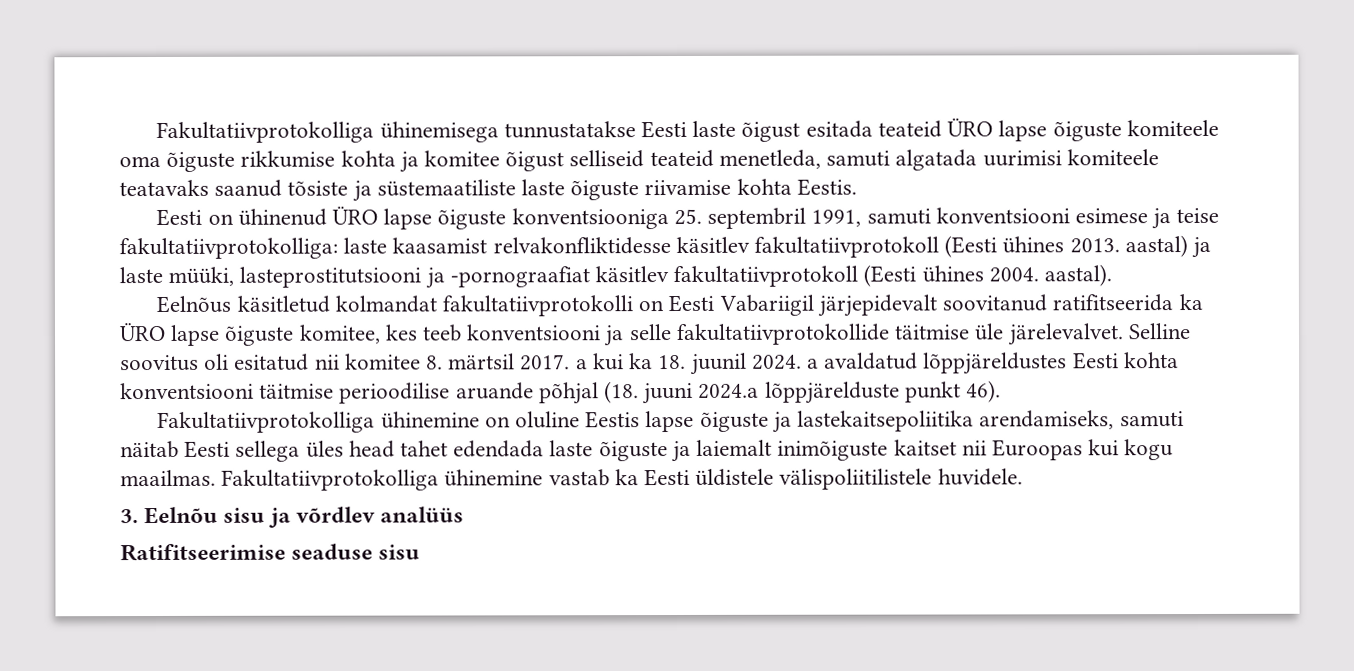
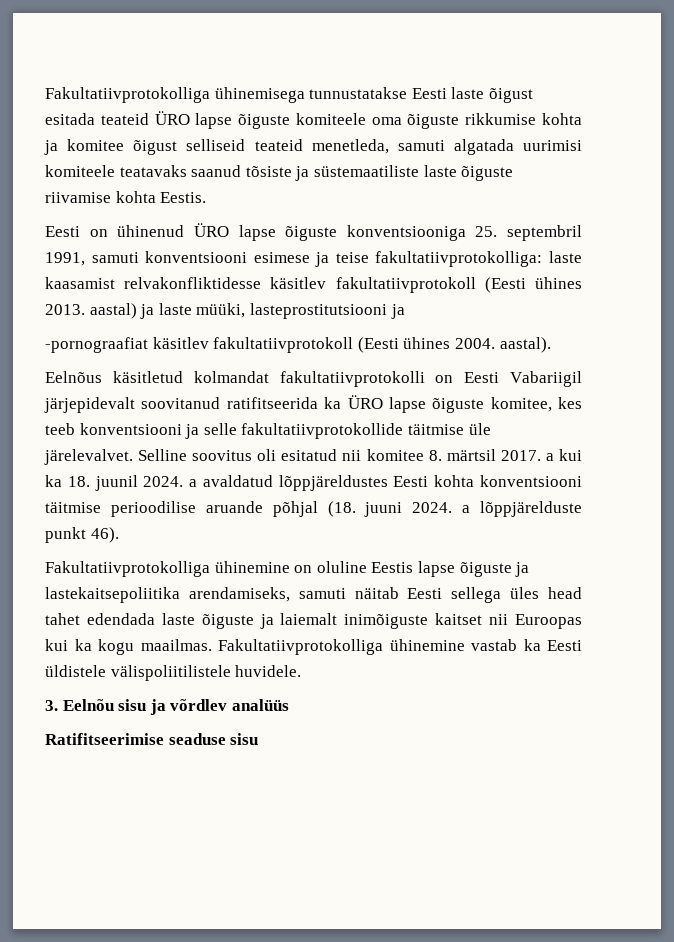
- Eesti on ühinenud ÜRO lapse õiguste konventsiooniga 25. septembril 1991, samuti konventsiooni esimese ja teise fakultatiivprotokolliga: laste kaasamist relvakonfliktidesse käsitlev fakultatiivprotokoll (Eesti ühines 2013. aastal) ja laste müüki, lasteprostitutsiooni ja -pornograafiat käsitlev fakultatiivprotokoll (Eesti ühines 2004. aastal).
+ Eesti on ühinenud ÜRO lapse õiguste konventsiooniga 25. septembril 1991, samuti konventsiooni esimese ja teise fakultatiivprotokolliga: laste kaasamist relvakonfliktidesse käsitlev fakultatiivprotokoll (Eesti ühines 2013. aastal) ja laste müüki, lasteprostitutsiooni ja
+ -pornograafiat käsitlev fakultatiivprotokoll (Eesti ühines 2004. aastal).
- Selline soovitus oli esitatud nii komitee 8. märtsil 2017. a kui ka 18. juunil 2024. a avaldatud lõppjäreldustes Eesti kohta konventsiooni täitmise perioodilise aruande põhjal (18. juuni 2024.a lõppjärelduste punkt 46).
+ Selline soovitus oli esitatud nii komitee 8. märtsil 2017. a kui ka 18. juunil 2024. a avaldatud lõppjäreldustes Eesti kohta konventsiooni täitmise perioodilise aruande põhjal (18. juuni 2024. a lõppjärelduste punkt 46).
- Fakultatiivprotokolliga ühinemine on oluline Eestis lapse õiguste ja lastekaitsepoliitika arendamiseks, samuti näitab Eesti sellega üles head tahet edendada laste õiguste ja laiemalt inimõiguste kaitset nii Euroopas kui kogu maailmas.
+ Fakultatiivprotokolliga ühinemine on oluline Eestis lapse õiguste ja lastekaitsepoliitika arendamiseks, samuti näitab Eesti sellega üles head tahet edendada laste õiguste ja laiemalt inimõiguste kaitset nii Euroopas kui ka kogu maailmas.

